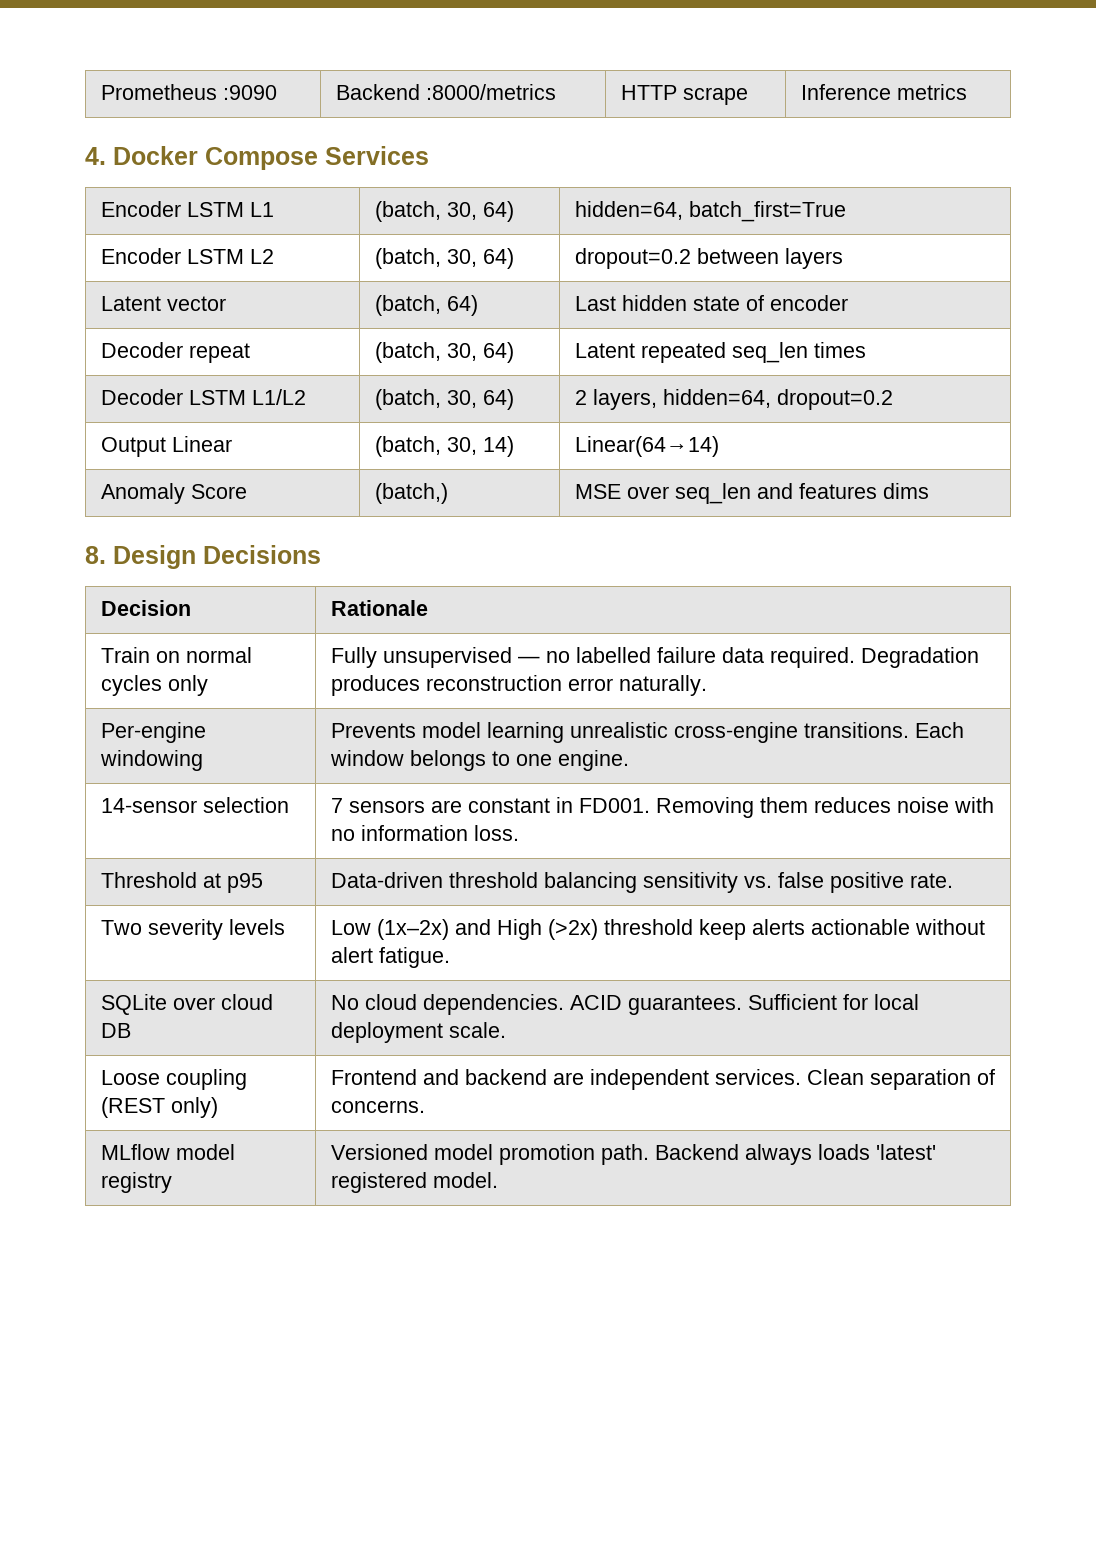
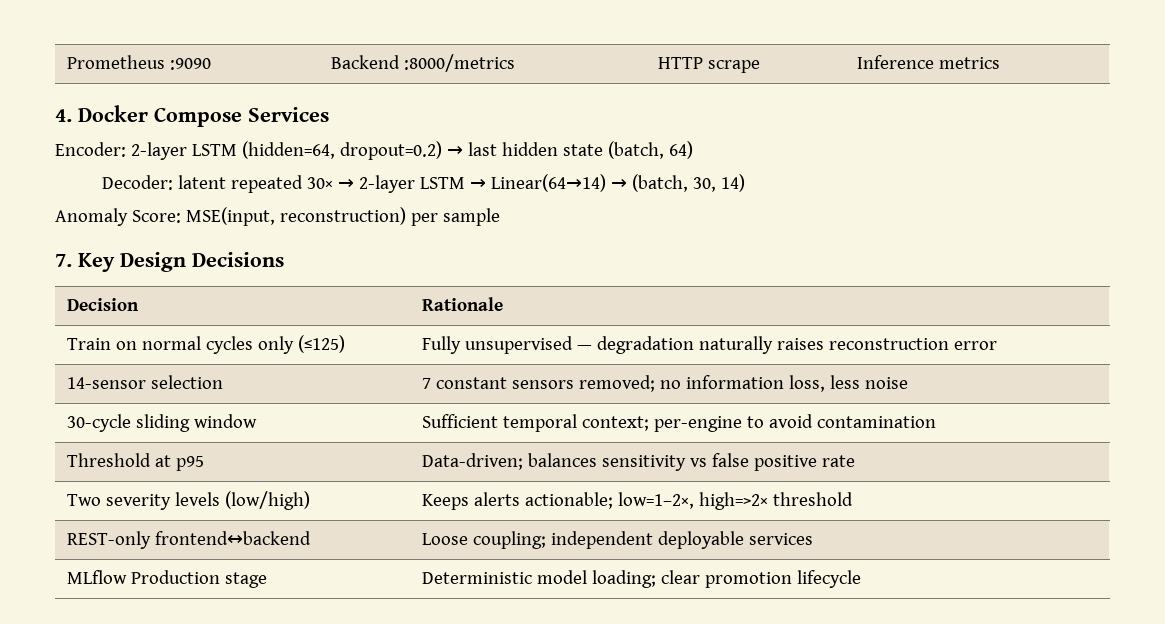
- Encoder LSTM L1 | (batch, 30, 64) | hidden=64, batch_first=True
- Encoder LSTM L2 | (batch, 30, 64) | dropout=0.2 between layers
- Latent vector | (batch, 64) | Last hidden state of encoder
- Decoder repeat | (batch, 30, 64) | Latent repeated seq_len times
- Decoder LSTM L1/L2 | (batch, 30, 64) | 2 layers, hidden=64, dropout=0.2
- Output Linear | (batch, 30, 14) | Linear(64→14)
- Anomaly Score | (batch,) | MSE over seq_len and features dims
- 8. Design Decisions
+ Encoder: 2-layer LSTM (hidden=64, dropout=0.2) → last hidden state (batch, 64)
+ Decoder: latent repeated 30× → 2-layer LSTM → Linear(64→14) → (batch, 30, 14)
+ Anomaly Score: MSE(input, reconstruction) per sample
+ 7. Key Design Decisions
- Train on normal cycles only | Fully unsupervised — no labelled failure data required. Degradation produces reconstruction error naturally.
- Per-engine windowing | Prevents model learning unrealistic cross-engine transitions. Each window belongs to one engine.
- 14-sensor selection | 7 sensors are constant in FD001. Removing them reduces noise with no information loss.
- Threshold at p95 | Data-driven threshold balancing sensitivity vs. false positive rate.
+ Train on normal cycles only (≤125) | Fully unsupervised — degradation naturally raises reconstruction error
+ 14-sensor selection | 7 constant sensors removed; no information loss, less noise
+ 30-cycle sliding window | Sufficient temporal context; per-engine to avoid contamination
+ Threshold at p95 | Data-driven; balances sensitivity vs false positive rate
- Two severity levels | Low (1x–2x) and High (>2x) threshold keep alerts actionable without alert fatigue.
- SQLite over cloud DB | No cloud dependencies. ACID guarantees. Sufficient for local deployment scale.
- Loose coupling (REST only) | Frontend and backend are independent services. Clean separation of concerns.
- MLflow model registry | Versioned model promotion path. Backend always loads 'latest' registered model.
+ Two severity levels (low/high) | Keeps alerts actionable; low=1–2×, high=>2× threshold
+ REST-only frontend↔backend | Loose coupling; independent deployable services
+ MLflow Production stage | Deterministic model loading; clear promotion lifecycle

